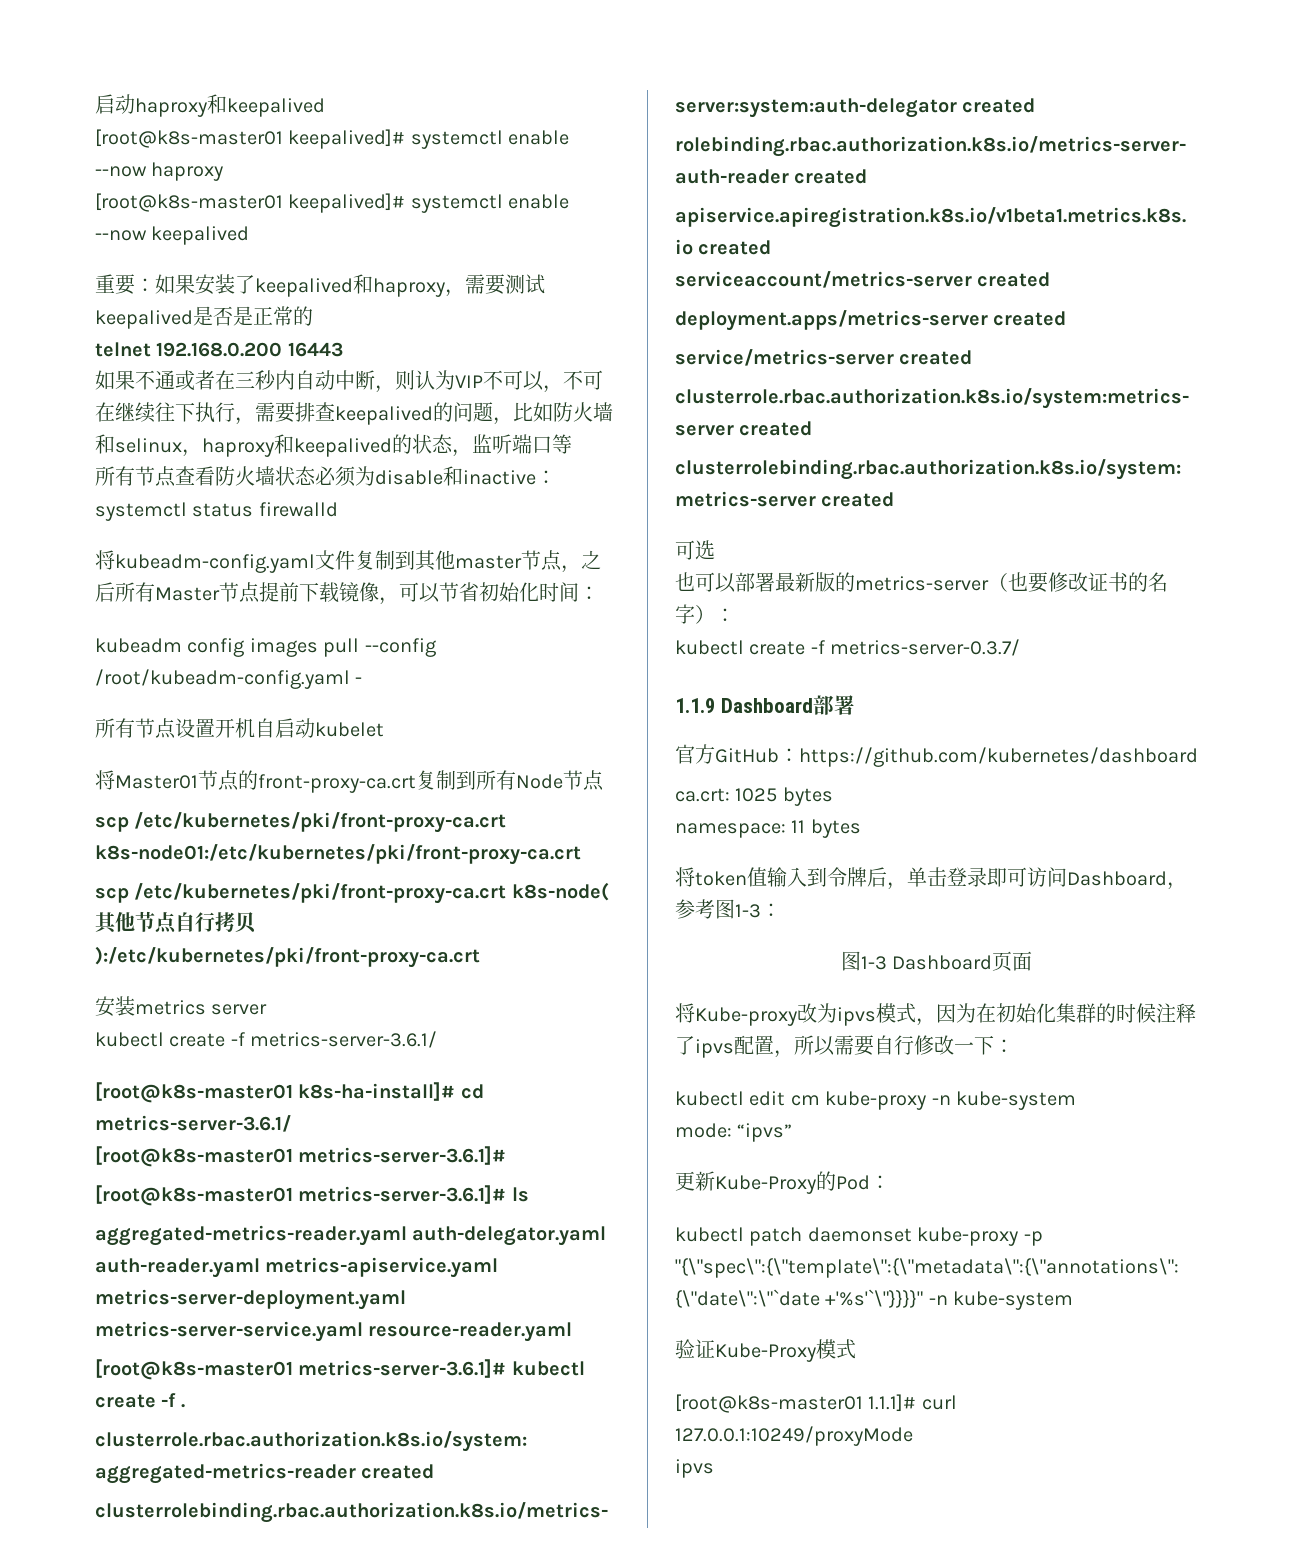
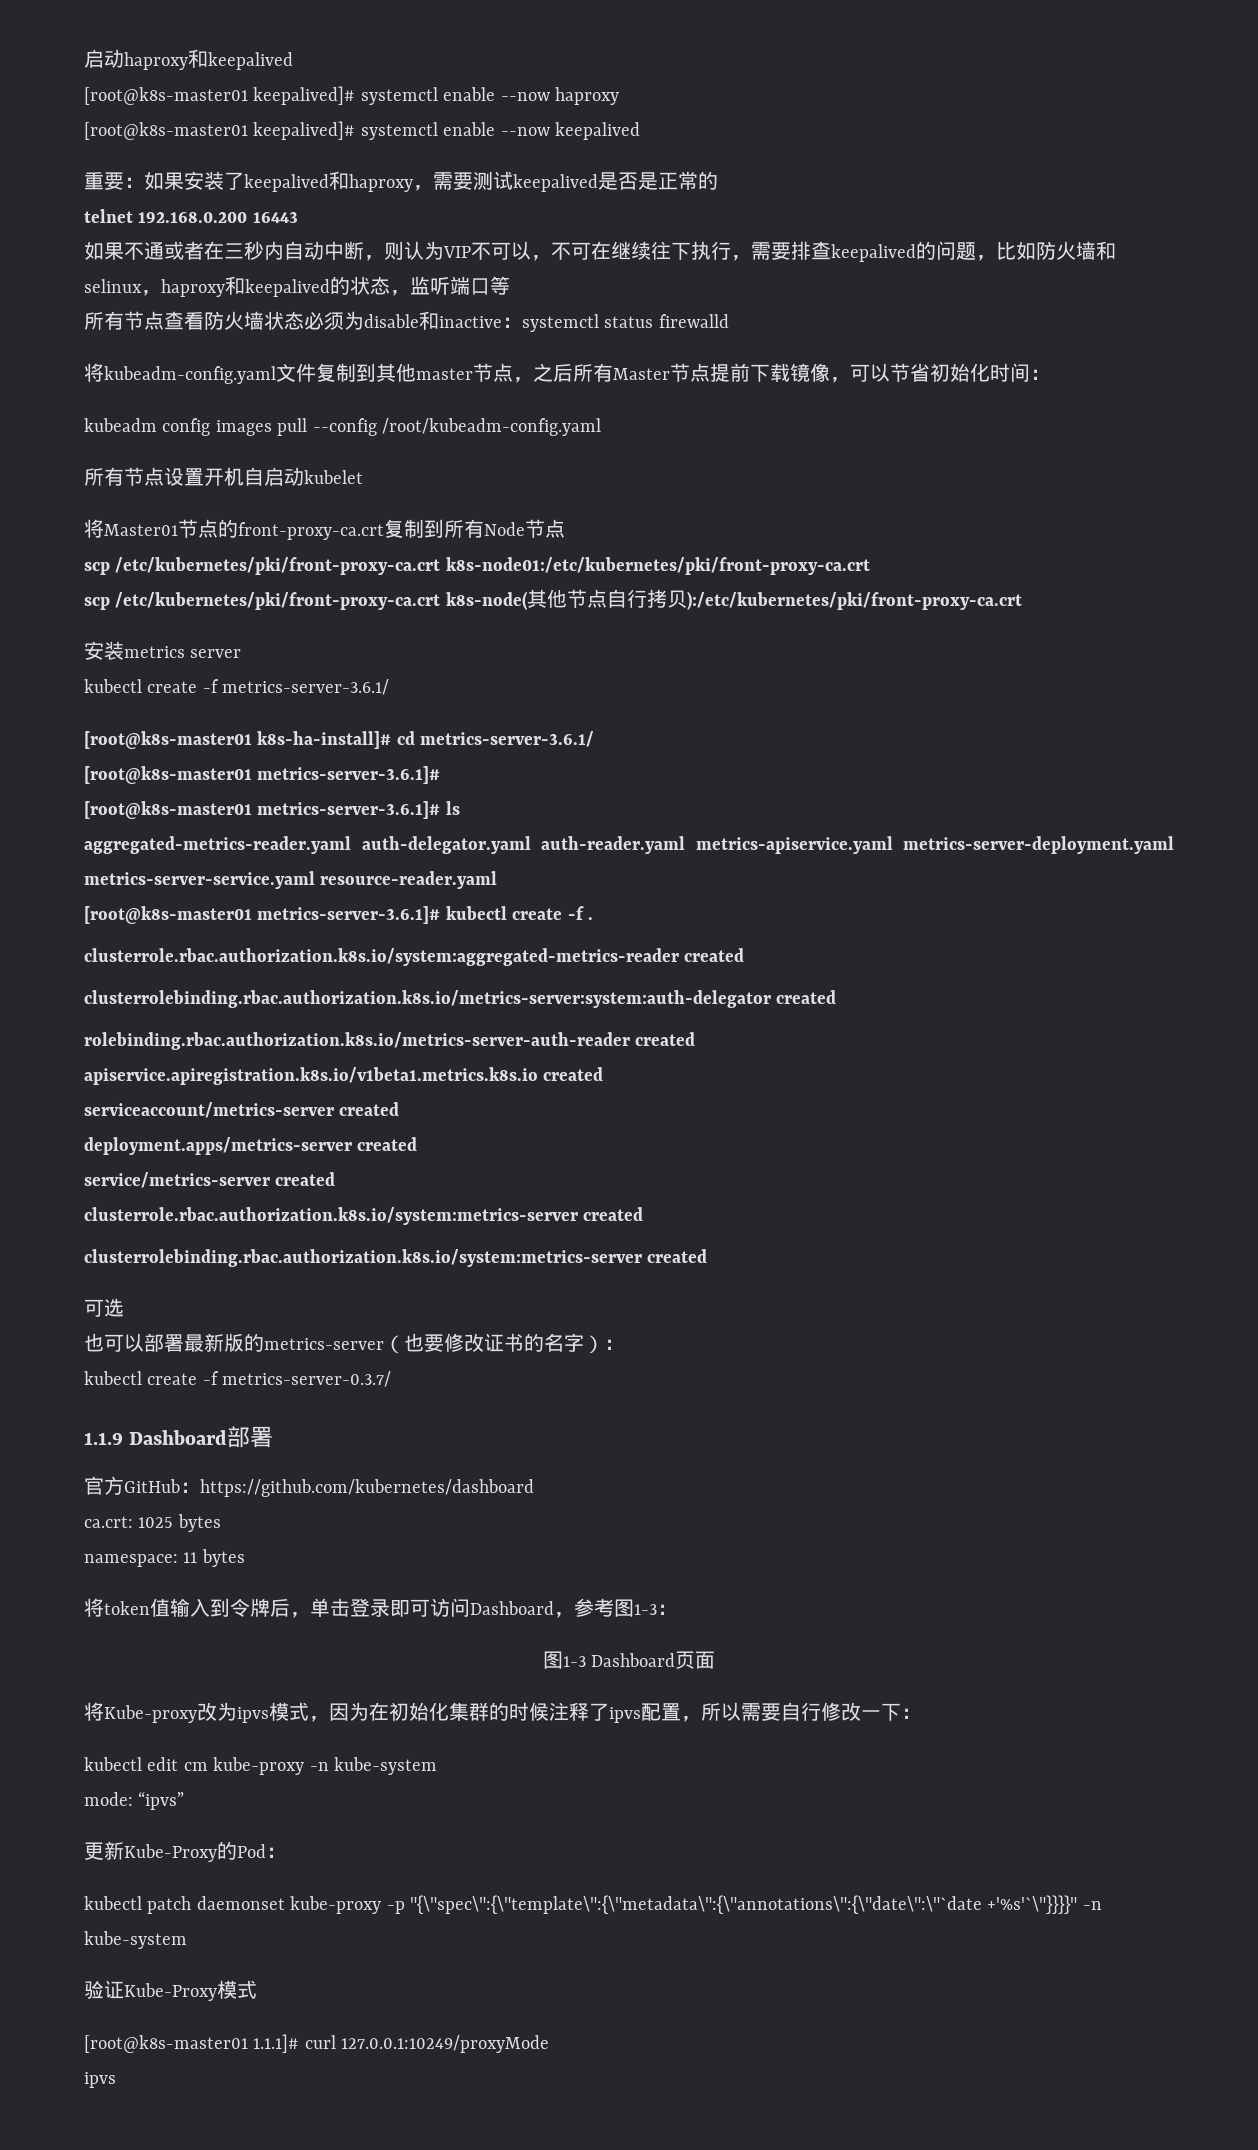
- kubeadm config images pull --config /root/kubeadm-config.yaml -
+ kubeadm config images pull --config /root/kubeadm-config.yaml

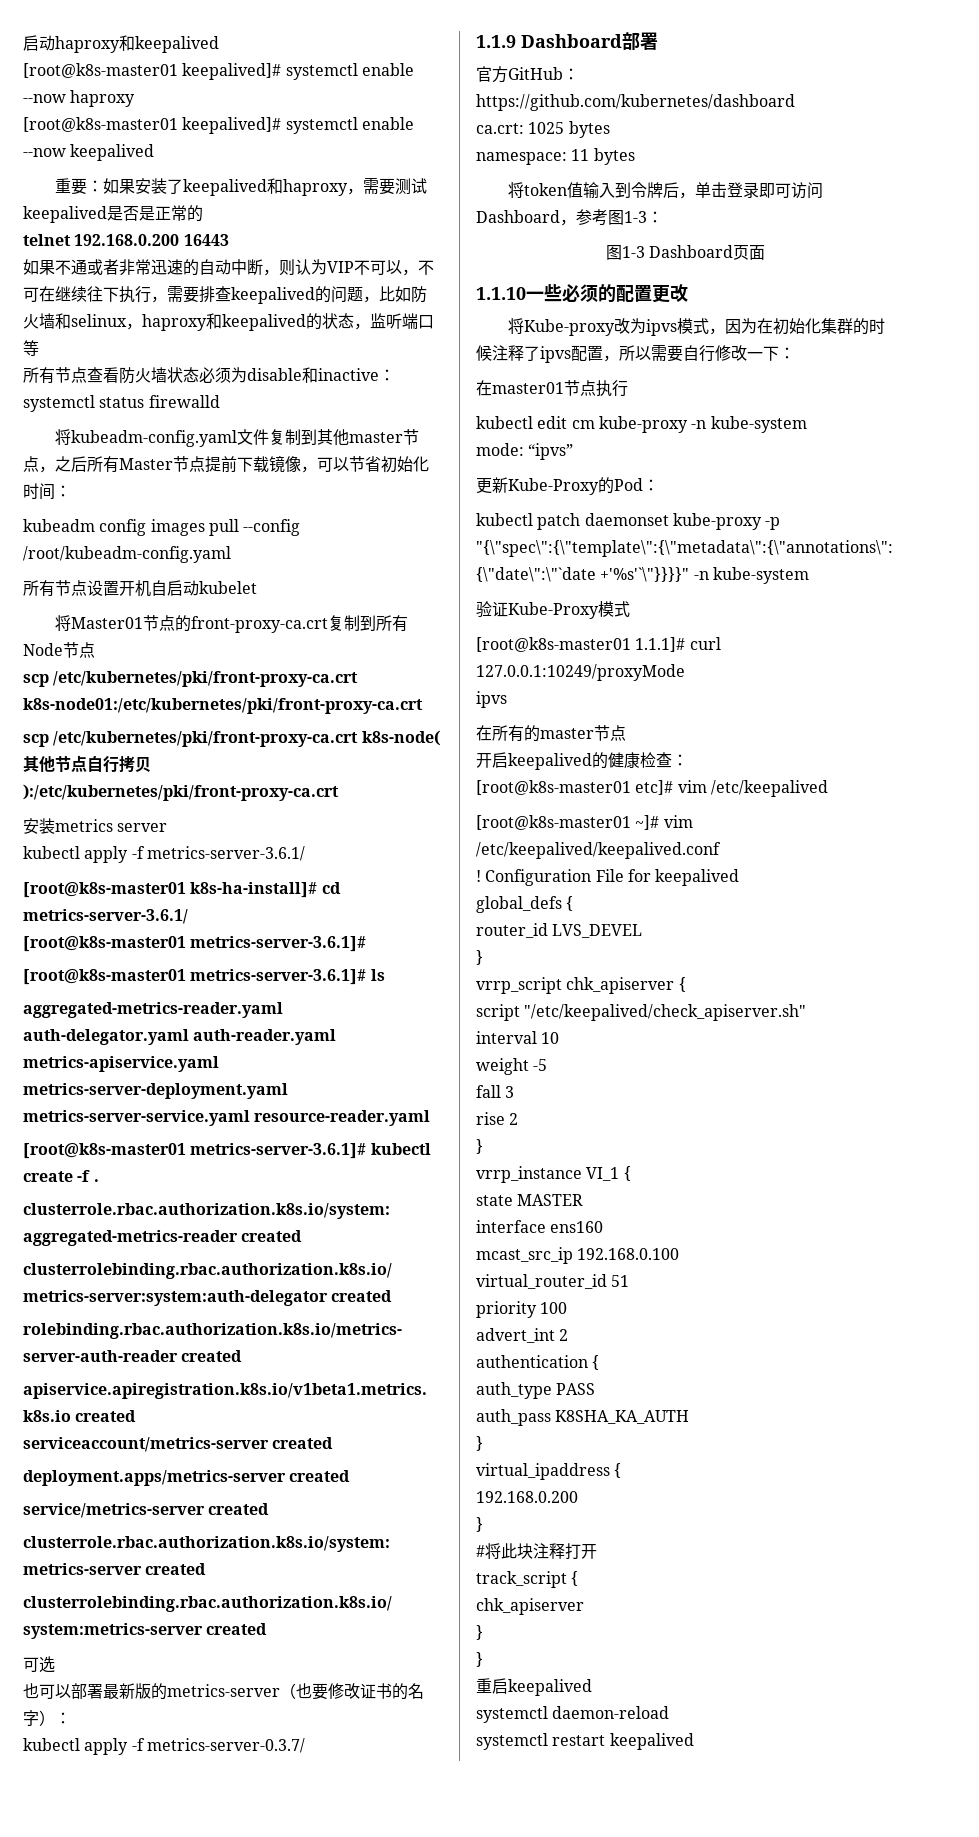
- 如果不通或者在三秒内自动中断，则认为VIP不可以，不可在继续往下执行，需要排查keepalived的问题，比如防火墙和selinux，haproxy和keepalived的状态，监听端口等
+ 如果不通或者非常迅速的自动中断，则认为VIP不可以，不可在继续往下执行，需要排查keepalived的问题，比如防火墙和selinux，haproxy和keepalived的状态，监听端口等
- kubectl create -f metrics-server-3.6.1/
+ kubectl apply -f metrics-server-3.6.1/
- kubectl create -f metrics-server-0.3.7/
+ kubectl apply -f metrics-server-0.3.7/
+ 1.1.10一些必须的配置更改
+ 在master01节点执行
+ 在所有的master节点
+ 开启keepalived的健康检查：
+ [root@k8s-master01 etc]# vim /etc/keepalived
+ [root@k8s-master01 ~]# vim /etc/keepalived/keepalived.conf
+ ! Configuration File for keepalived
+ global_defs {
+ router_id LVS_DEVEL
+ }
+ vrrp_script chk_apiserver {
+ script "/etc/keepalived/check_apiserver.sh"
+ interval 10
+ weight -5
+ fall 3
+ rise 2
+ }
+ vrrp_instance VI_1 {
+ state MASTER
+ interface ens160
+ mcast_src_ip 192.168.0.100
+ virtual_router_id 51
+ priority 100
+ advert_int 2
+ authentication {
+ auth_type PASS
+ auth_pass K8SHA_KA_AUTH
+ }
+ virtual_ipaddress {
+ 192.168.0.200
+ }
+ #将此块注释打开
+ track_script {
+ chk_apiserver
+ }
+ }
+ 重启keepalived
+ systemctl daemon-reload
+ systemctl restart keepalived

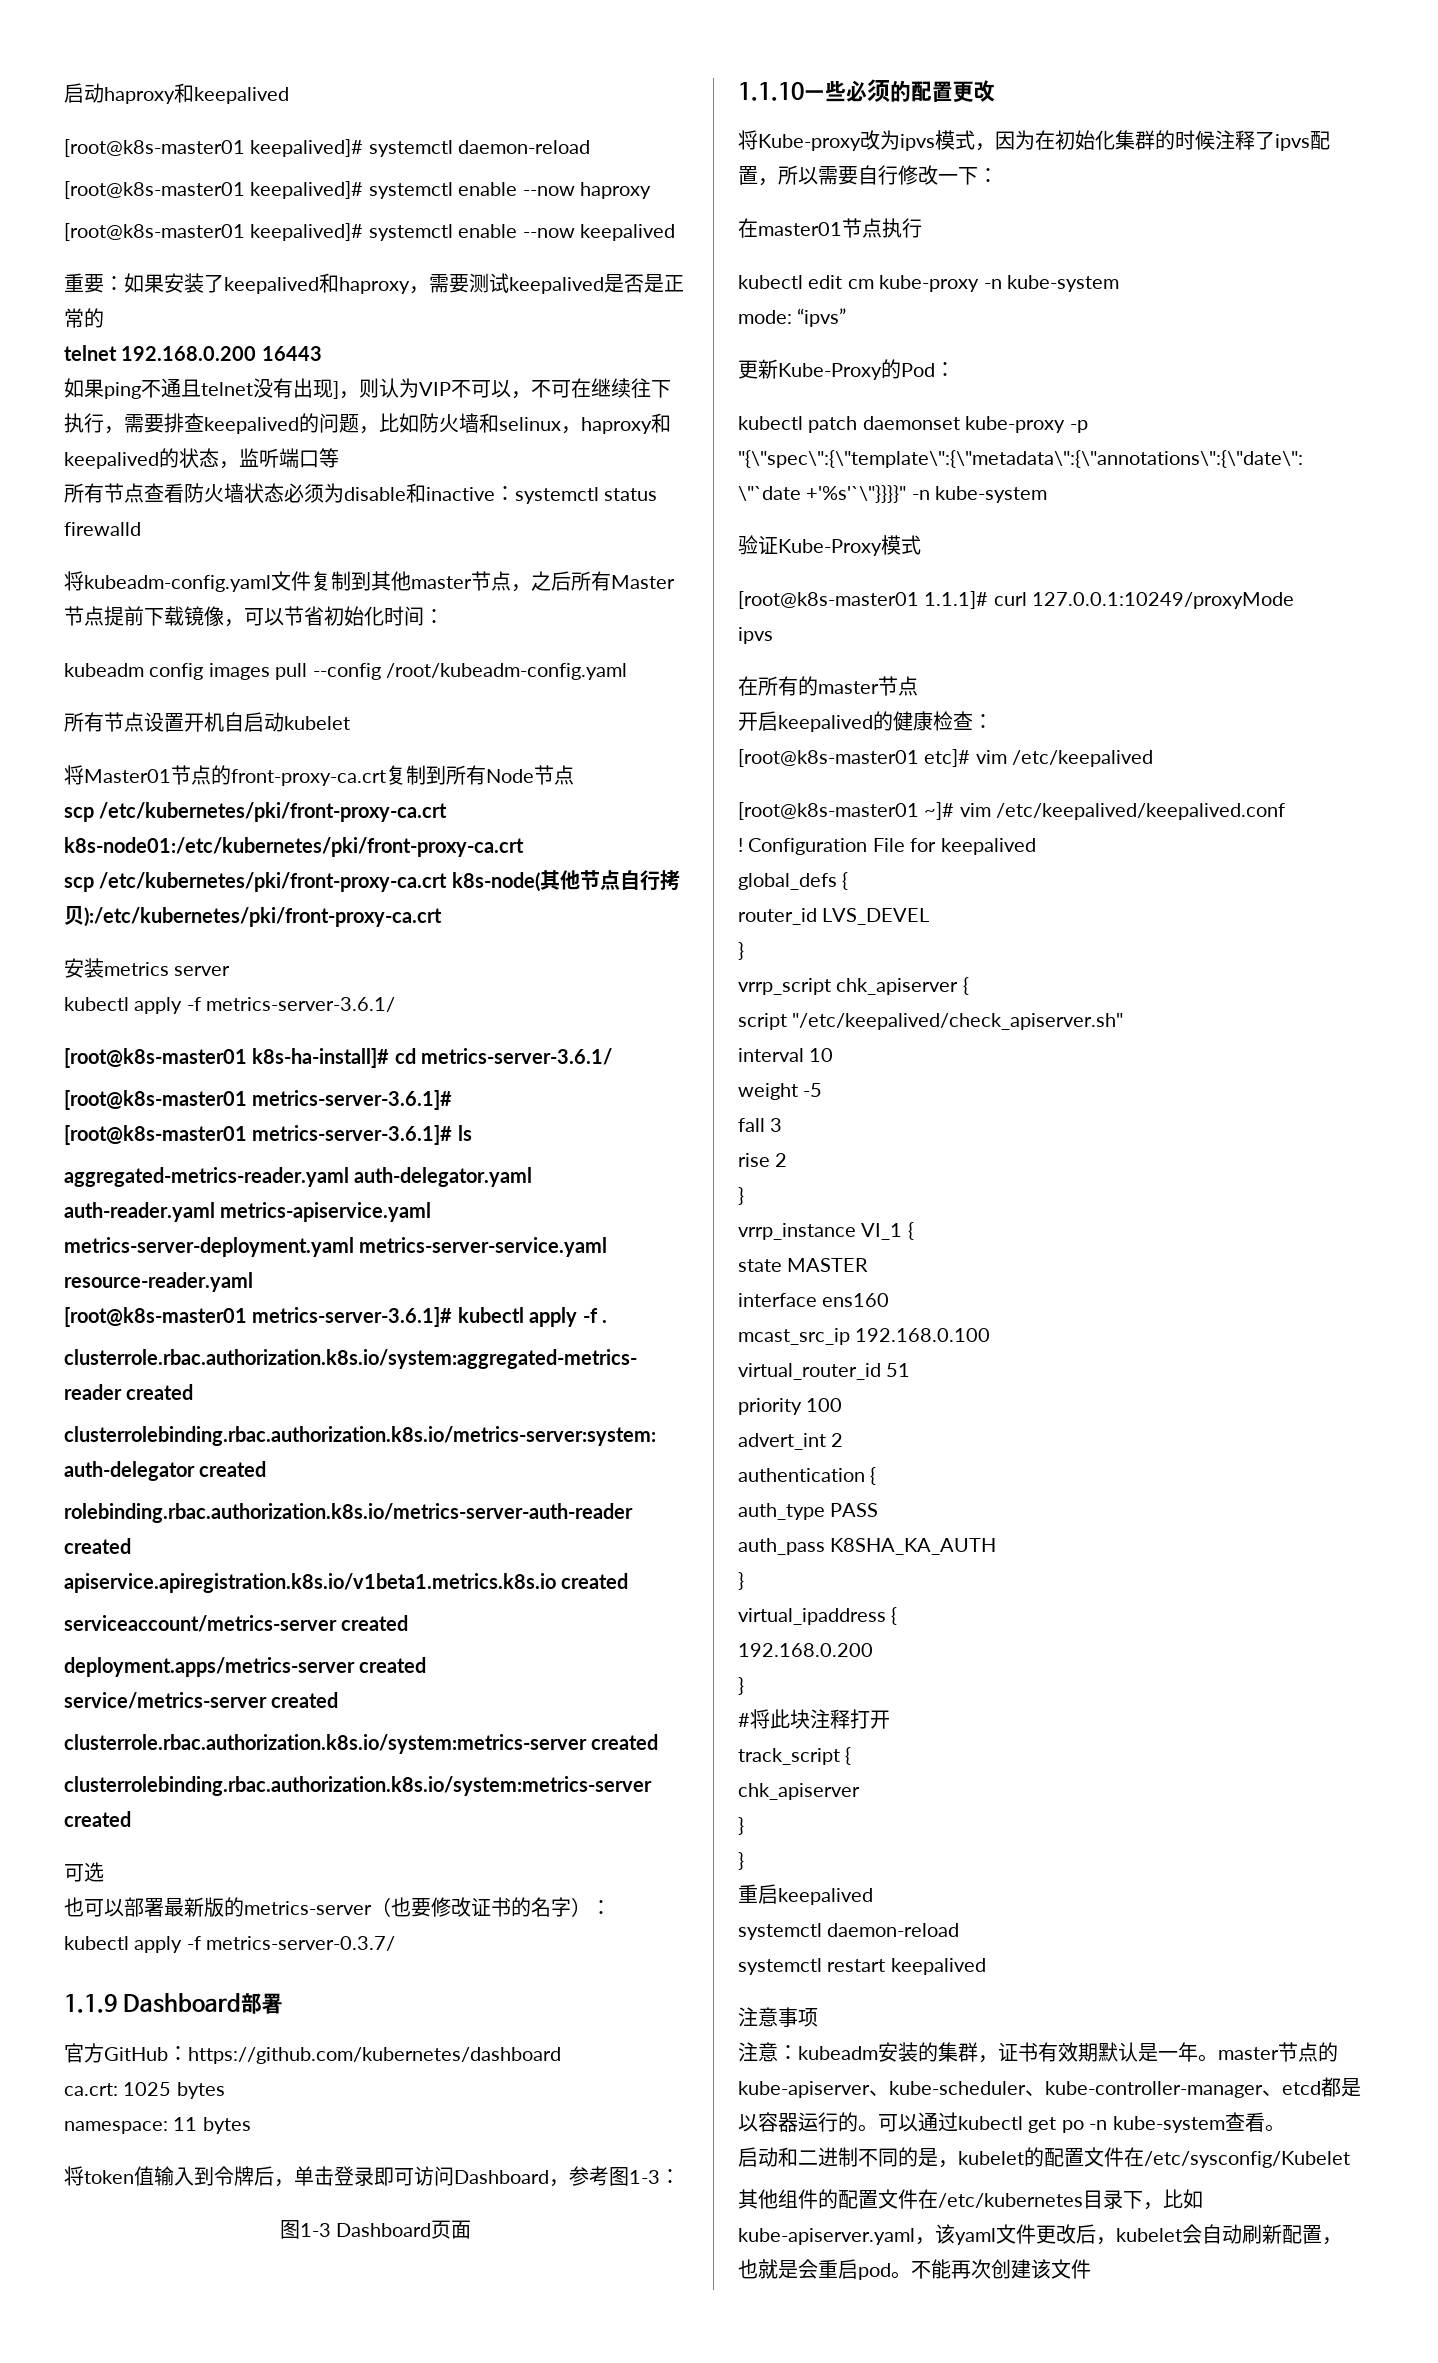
+ [root@k8s-master01 keepalived]# systemctl daemon-reload
- 如果不通或者非常迅速的自动中断，则认为VIP不可以，不可在继续往下执行，需要排查keepalived的问题，比如防火墙和selinux，haproxy和keepalived的状态，监听端口等
+ 如果ping不通且telnet没有出现]，则认为VIP不可以，不可在继续往下执行，需要排查keepalived的问题，比如防火墙和selinux，haproxy和keepalived的状态，监听端口等
- [root@k8s-master01 metrics-server-3.6.1]# kubectl create -f .
+ [root@k8s-master01 metrics-server-3.6.1]# kubectl apply -f .
+ 注意事项
+ 注意：kubeadm安装的集群，证书有效期默认是一年。master节点的kube-apiserver、kube-scheduler、kube-controller-manager、etcd都是以容器运行的。可以通过kubectl get po -n kube-system查看。
+ 启动和二进制不同的是，kubelet的配置文件在/etc/sysconfig/Kubelet
+ 其他组件的配置文件在/etc/kubernetes目录下，比如kube-apiserver.yaml，该yaml文件更改后，kubelet会自动刷新配置，也就是会重启pod。不能再次创建该文件

